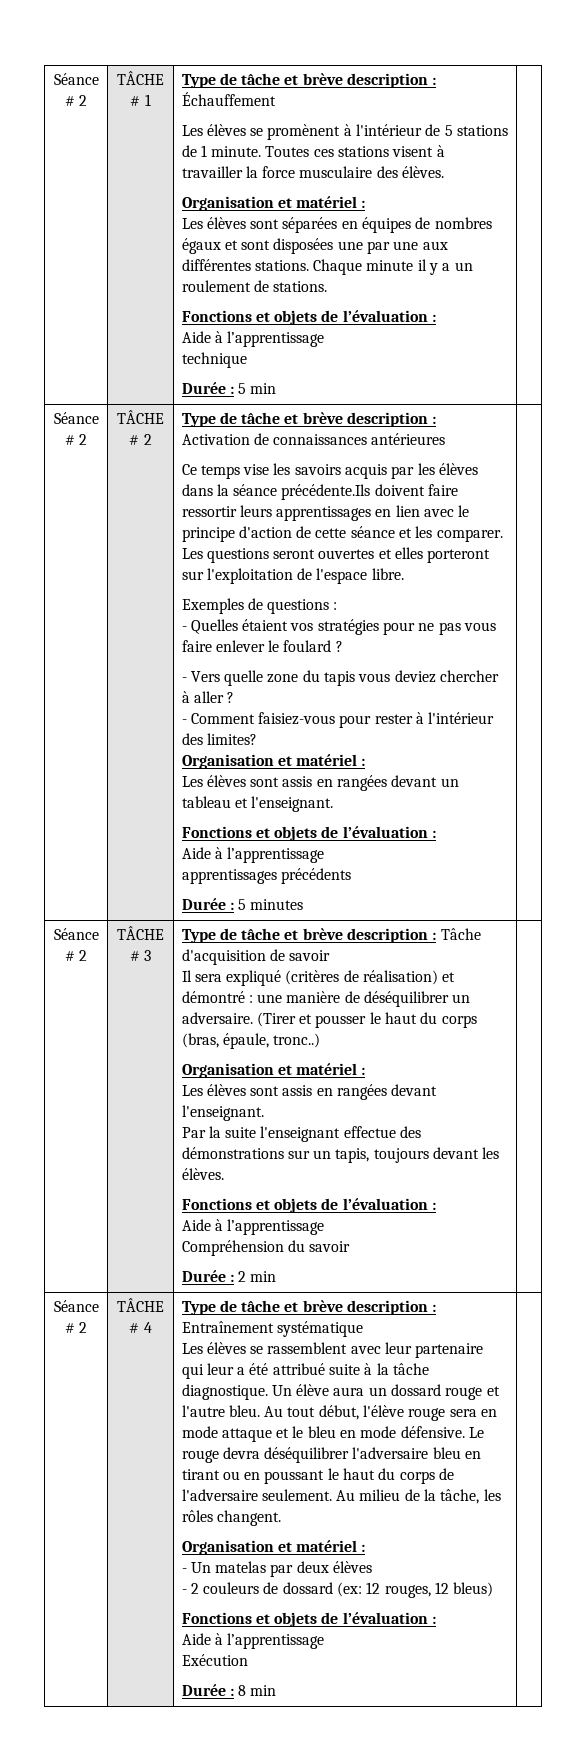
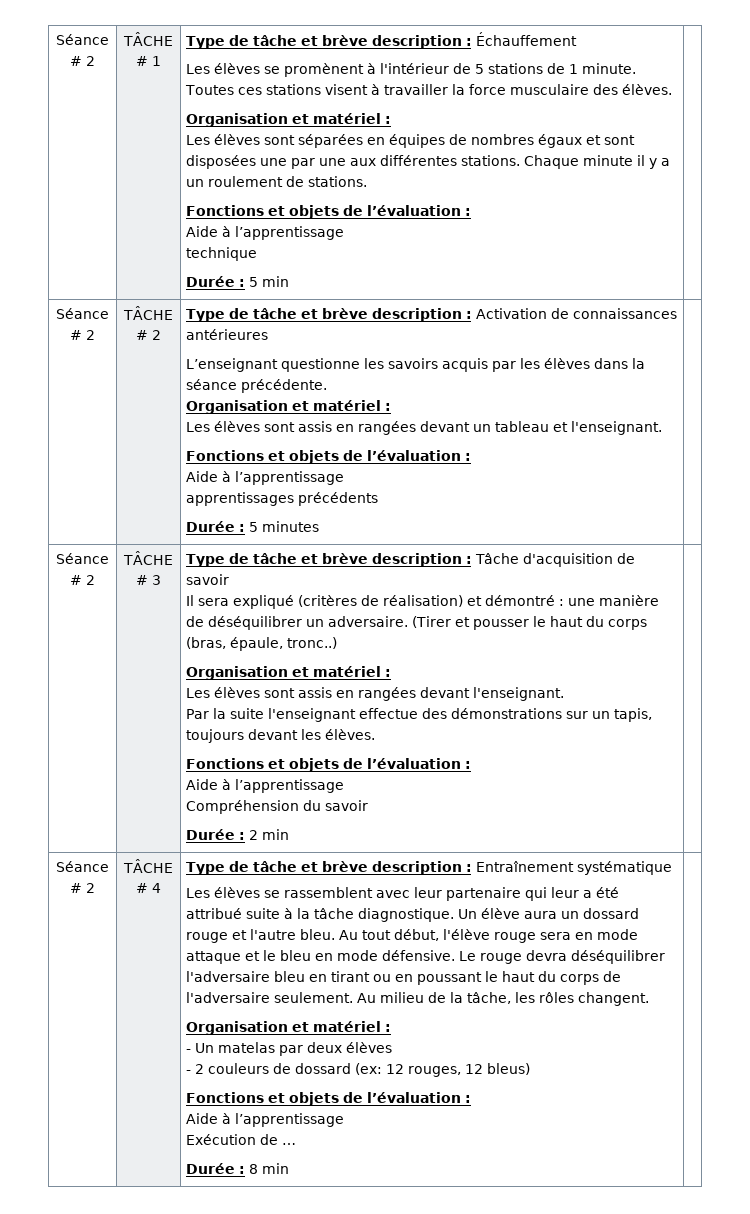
- Ce temps vise les savoirs acquis par les élèves dans la séance précédente.Ils doivent faire ressortir leurs apprentissages en lien avec le principe d'action de cette séance et les comparer. Les questions seront ouvertes et elles porteront sur l'exploitation de l'espace libre.
- Exemples de questions :
- - Quelles étaient vos stratégies pour ne pas vous faire enlever le foulard ?
- - Vers quelle zone du tapis vous deviez chercher à aller ?
- - Comment faisiez-vous pour rester à l'intérieur des limites?
+ L’enseignant questionne les savoirs acquis par les élèves dans la séance précédente.
- Exécution
+ Exécution de …

